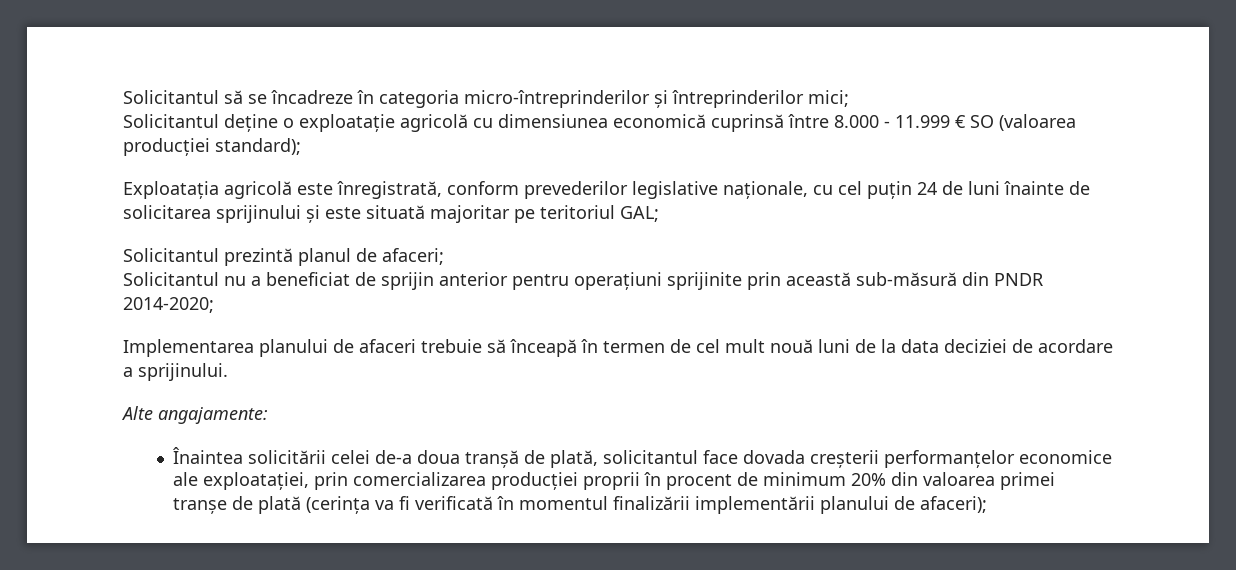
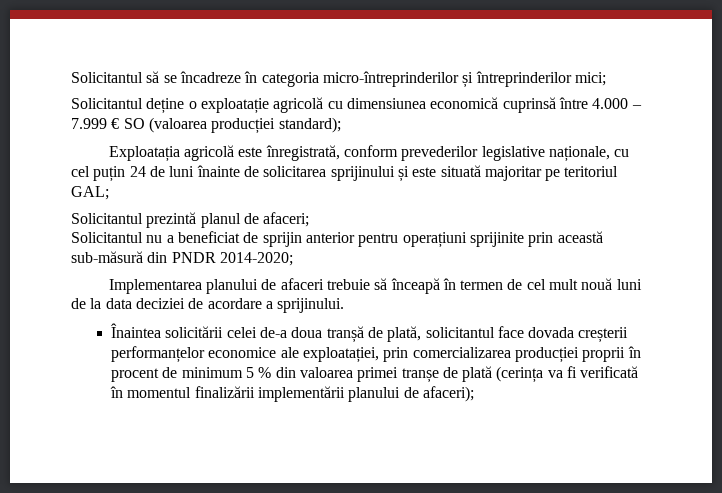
- Solicitantul deține o exploatație agricolă cu dimensiunea economică cuprinsă între 8.000 - 11.999 € SO (valoarea producției standard);
+ Solicitantul deține o exploatație agricolă cu dimensiunea economică cuprinsă între 4.000 – 7.999 € SO (valoarea producției standard);
- Alte angajamente:
- Înaintea solicitării celei de-a doua tranșă de plată, solicitantul face dovada creșterii performanțelor economice ale exploatației, prin comercializarea producției proprii în procent de minimum 20% din valoarea primei tranșe de plată (cerința va fi verificată în momentul finalizării implementării planului de afaceri);
+ Înaintea solicitării celei de-a doua tranșă de plată, solicitantul face dovada creșterii performanțelor economice ale exploatației, prin comercializarea producției proprii în procent de minimum 5 % din valoarea primei tranșe de plată (cerința va fi verificată în momentul finalizării implementării planului de afaceri);

